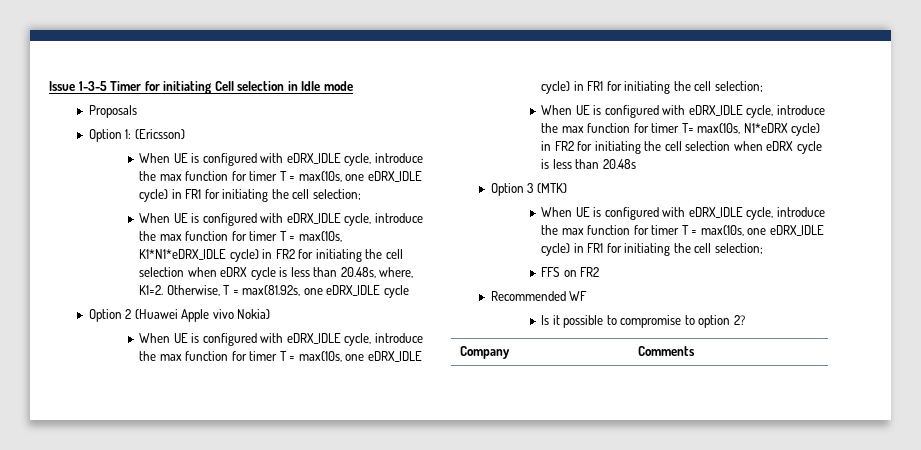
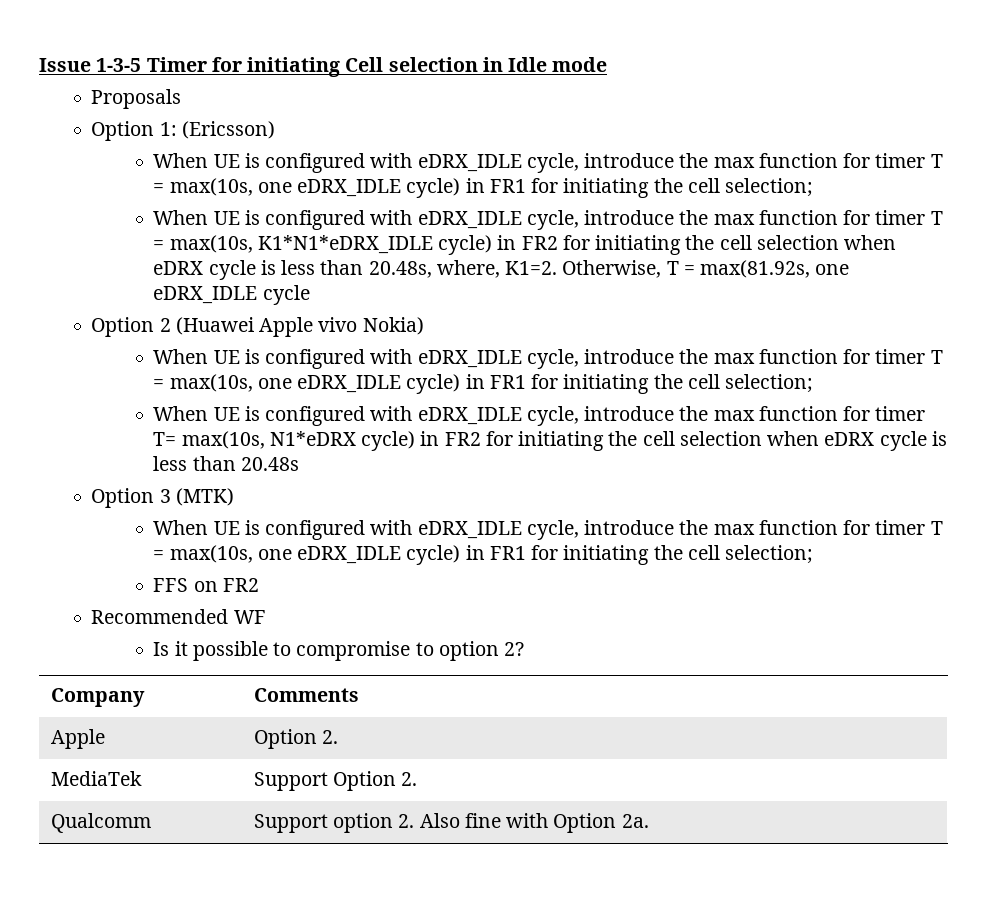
+ Apple | Option 2.
+ MediaTek | Support Option 2.
+ Qualcomm | Support option 2. Also fine with Option 2a.

